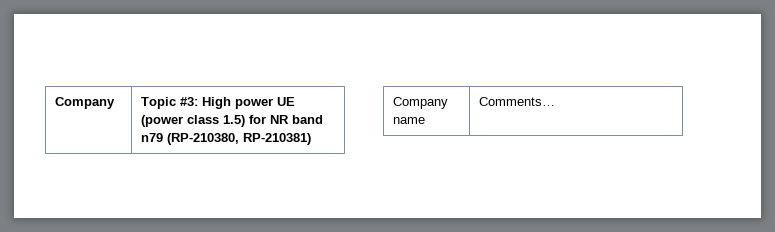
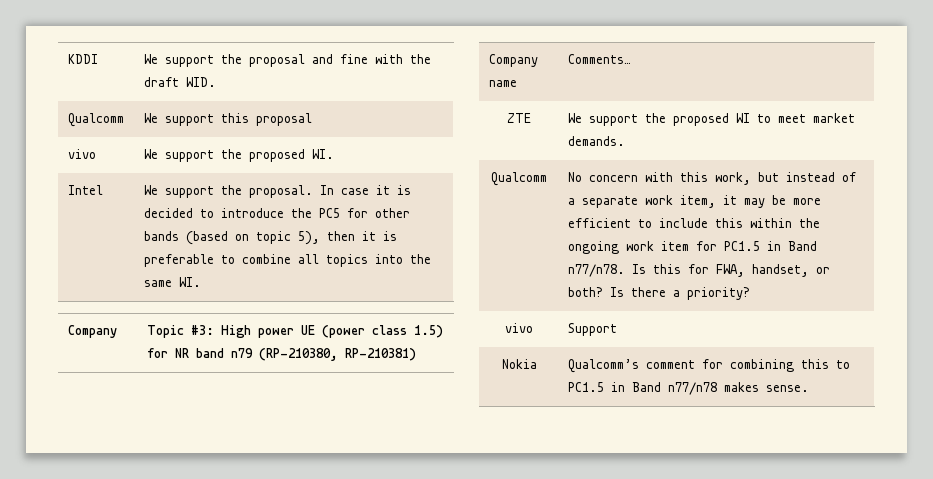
+ KDDI | We support the proposal and fine with the draft WID.
+ Qualcomm | We support this proposal
+ vivo | We support the proposed WI.
+ Intel | We support the proposal. In case it is decided to introduce the PC5 for other bands (based on topic 5), then it is preferable to combine all topics into the same WI.
+ ZTE | We support the proposed WI to meet market demands.
+ Qualcomm | No concern with this work, but instead of a separate work item, it may be more efficient to include this within the ongoing work item for PC1.5 in Band n77/n78. Is this for FWA, handset, or both? Is there a priority?
+ vivo | Support
+ Nokia | Qualcomm’s comment for combining this to PC1.5 in Band n77/n78 makes sense.

